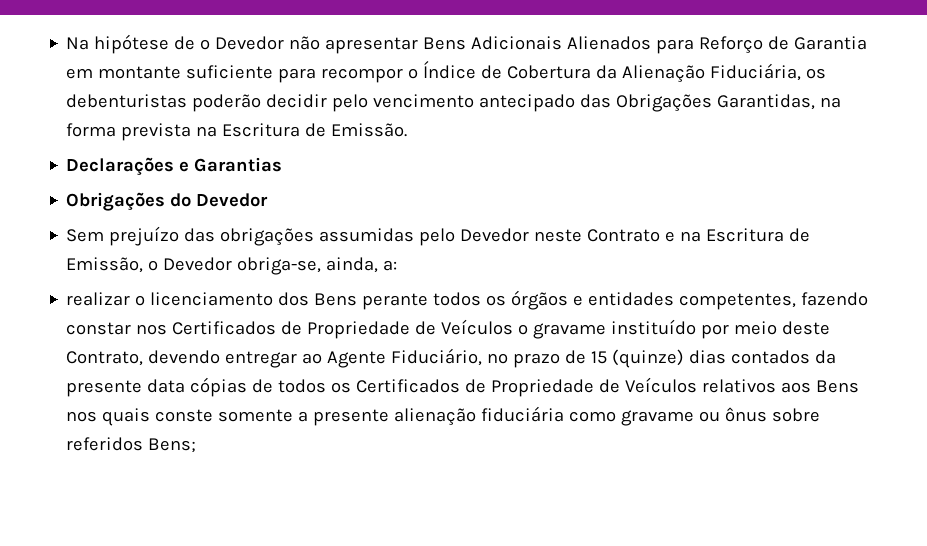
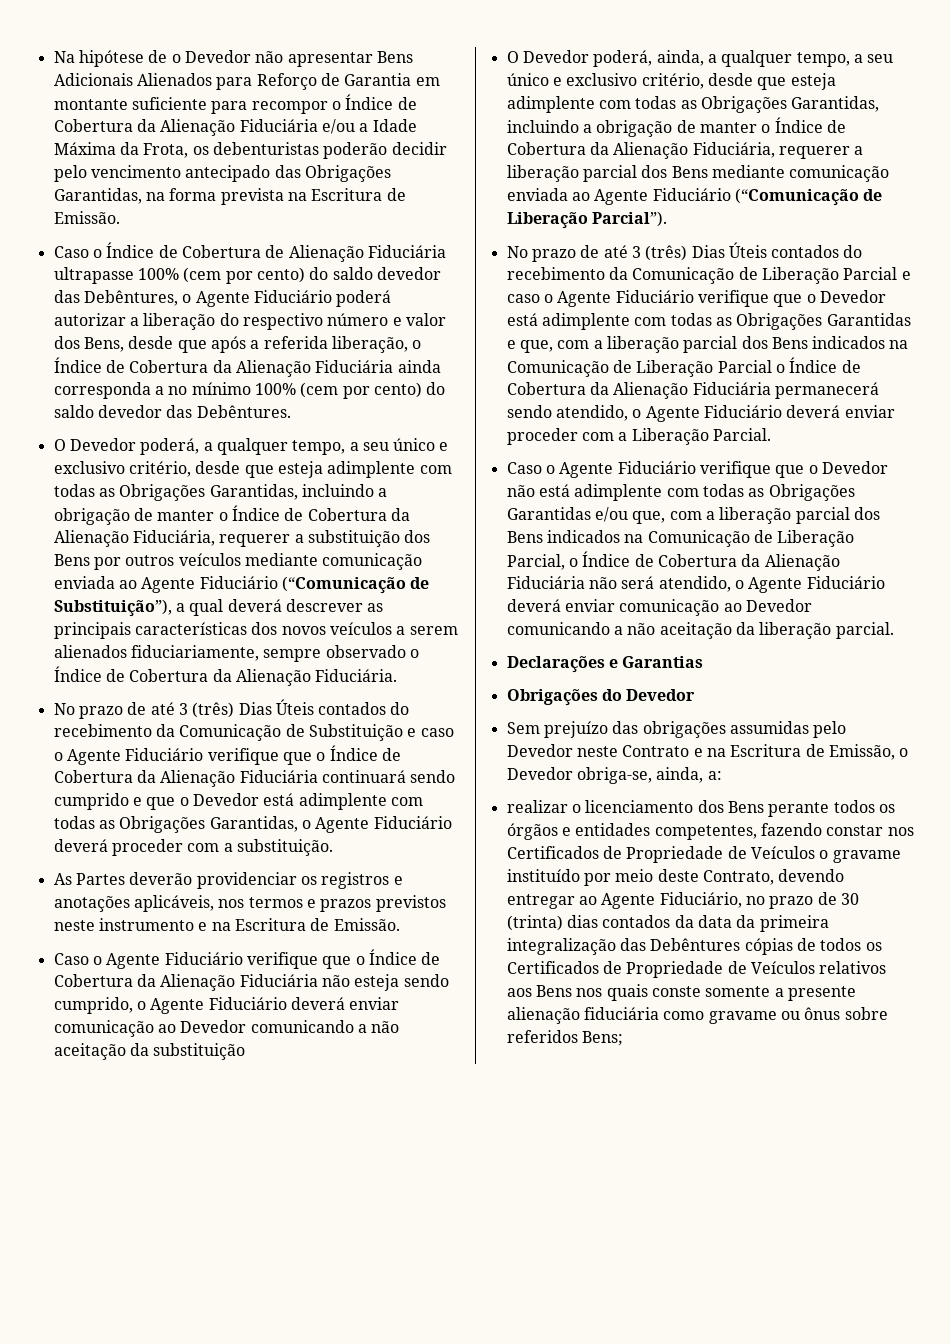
- Na hipótese de o Devedor não apresentar Bens Adicionais Alienados para Reforço de Garantia em montante suficiente para recompor o Índice de Cobertura da Alienação Fiduciária, os debenturistas poderão decidir pelo vencimento antecipado das Obrigações Garantidas, na forma prevista na Escritura de Emissão.
+ Na hipótese de o Devedor não apresentar Bens Adicionais Alienados para Reforço de Garantia em montante suficiente para recompor o Índice de Cobertura da Alienação Fiduciária e/ou a Idade Máxima da Frota, os debenturistas poderão decidir pelo vencimento antecipado das Obrigações Garantidas, na forma prevista na Escritura de Emissão.
+ Caso o Índice de Cobertura de Alienação Fiduciária ultrapasse 100% (cem por cento) do saldo devedor das Debêntures, o Agente Fiduciário poderá autorizar a liberação do respectivo número e valor dos Bens, desde que após a referida liberação, o Índice de Cobertura da Alienação Fiduciária ainda corresponda a no mínimo 100% (cem por cento) do saldo devedor das Debêntures.
+ O Devedor poderá, a qualquer tempo, a seu único e exclusivo critério, desde que esteja adimplente com todas as Obrigações Garantidas, incluindo a obrigação de manter o Índice de Cobertura da Alienação Fiduciária, requerer a substituição dos Bens por outros veículos mediante comunicação enviada ao Agente Fiduciário (“Comunicação de Substituição”), a qual deverá descrever as principais características dos novos veículos a serem alienados fiduciariamente, sempre observado o Índice de Cobertura da Alienação Fiduciária.
+ No prazo de até 3 (três) Dias Úteis contados do recebimento da Comunicação de Substituição e caso o Agente Fiduciário verifique que o Índice de Cobertura da Alienação Fiduciária continuará sendo cumprido e que o Devedor está adimplente com todas as Obrigações Garantidas, o Agente Fiduciário deverá proceder com a substituição.
+ As Partes deverão providenciar os registros e anotações aplicáveis, nos termos e prazos previstos neste instrumento e na Escritura de Emissão.
+ Caso o Agente Fiduciário verifique que o Índice de Cobertura da Alienação Fiduciária não esteja sendo cumprido, o Agente Fiduciário deverá enviar comunicação ao Devedor comunicando a não aceitação da substituição
+ O Devedor poderá, ainda, a qualquer tempo, a seu único e exclusivo critério, desde que esteja adimplente com todas as Obrigações Garantidas, incluindo a obrigação de manter o Índice de Cobertura da Alienação Fiduciária, requerer a liberação parcial dos Bens mediante comunicação enviada ao Agente Fiduciário (“Comunicação de Liberação Parcial”).
+ No prazo de até 3 (três) Dias Úteis contados do recebimento da Comunicação de Liberação Parcial e caso o Agente Fiduciário verifique que o Devedor está adimplente com todas as Obrigações Garantidas e que, com a liberação parcial dos Bens indicados na Comunicação de Liberação Parcial o Índice de Cobertura da Alienação Fiduciária permanecerá sendo atendido, o Agente Fiduciário deverá enviar proceder com a Liberação Parcial.
+ Caso o Agente Fiduciário verifique que o Devedor não está adimplente com todas as Obrigações Garantidas e/ou que, com a liberação parcial dos Bens indicados na Comunicação de Liberação Parcial, o Índice de Cobertura da Alienação Fiduciária não será atendido, o Agente Fiduciário deverá enviar comunicação ao Devedor comunicando a não aceitação da liberação parcial.
- realizar o licenciamento dos Bens perante todos os órgãos e entidades competentes, fazendo constar nos Certificados de Propriedade de Veículos o gravame instituído por meio deste Contrato, devendo entregar ao Agente Fiduciário, no prazo de 15 (quinze) dias contados da presente data cópias de todos os Certificados de Propriedade de Veículos relativos aos Bens nos quais conste somente a presente alienação fiduciária como gravame ou ônus sobre referidos Bens;
+ realizar o licenciamento dos Bens perante todos os órgãos e entidades competentes, fazendo constar nos Certificados de Propriedade de Veículos o gravame instituído por meio deste Contrato, devendo entregar ao Agente Fiduciário, no prazo de 30 (trinta) dias contados da data da primeira integralização das Debêntures cópias de todos os Certificados de Propriedade de Veículos relativos aos Bens nos quais conste somente a presente alienação fiduciária como gravame ou ônus sobre referidos Bens;

